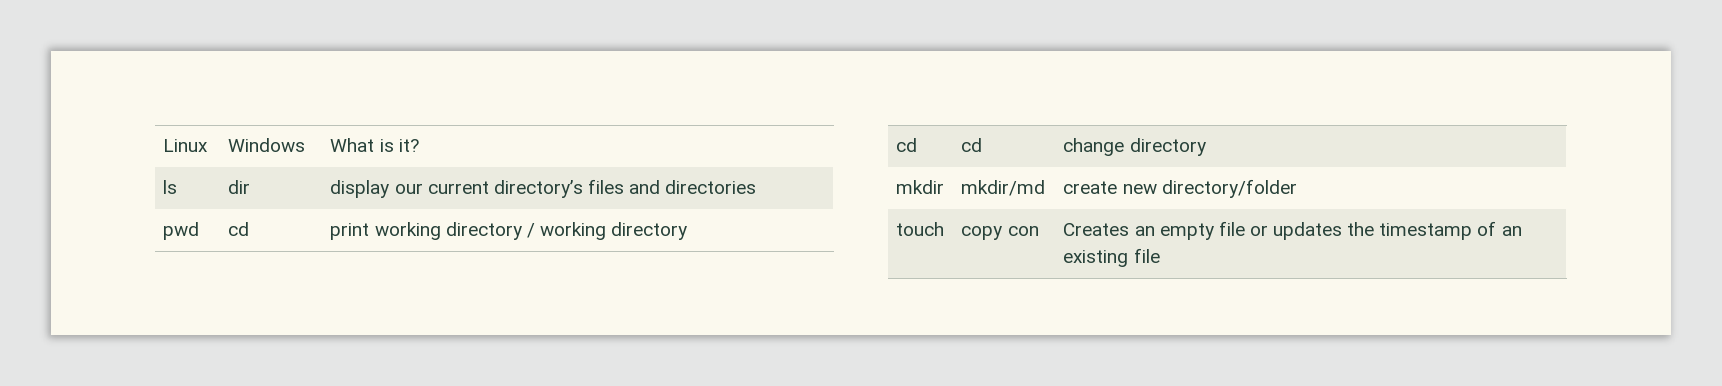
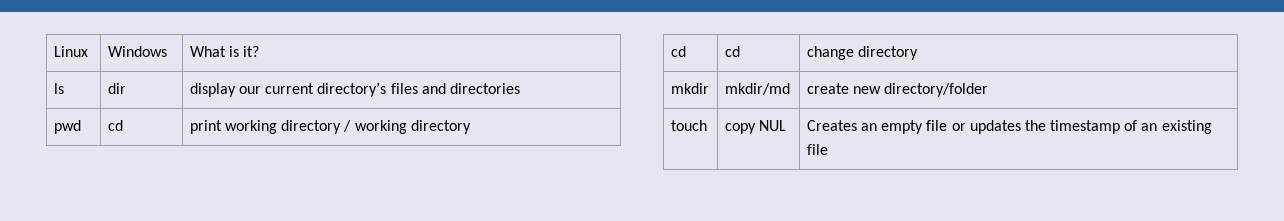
- touch | copy con | Creates an empty file or updates the timestamp of an existing file
+ touch | copy NUL | Creates an empty file or updates the timestamp of an existing file

